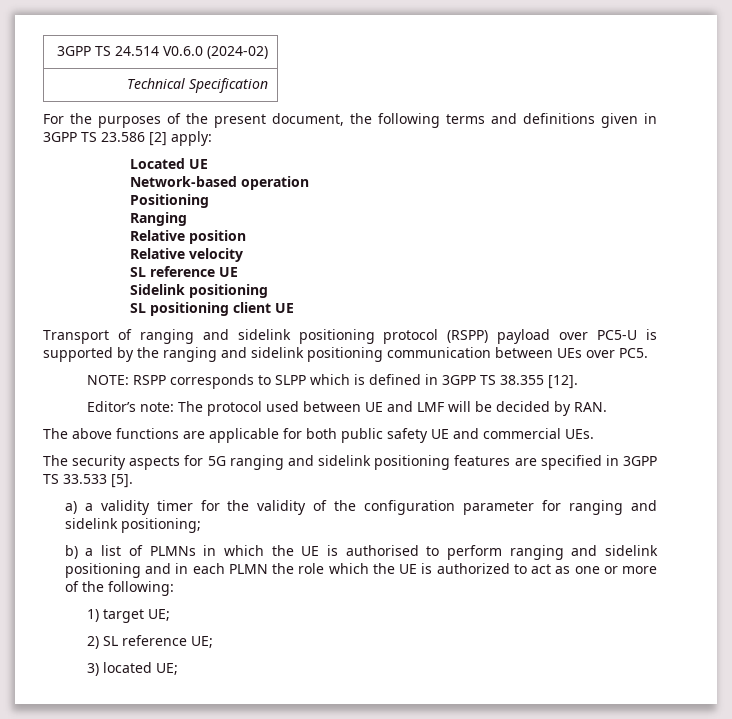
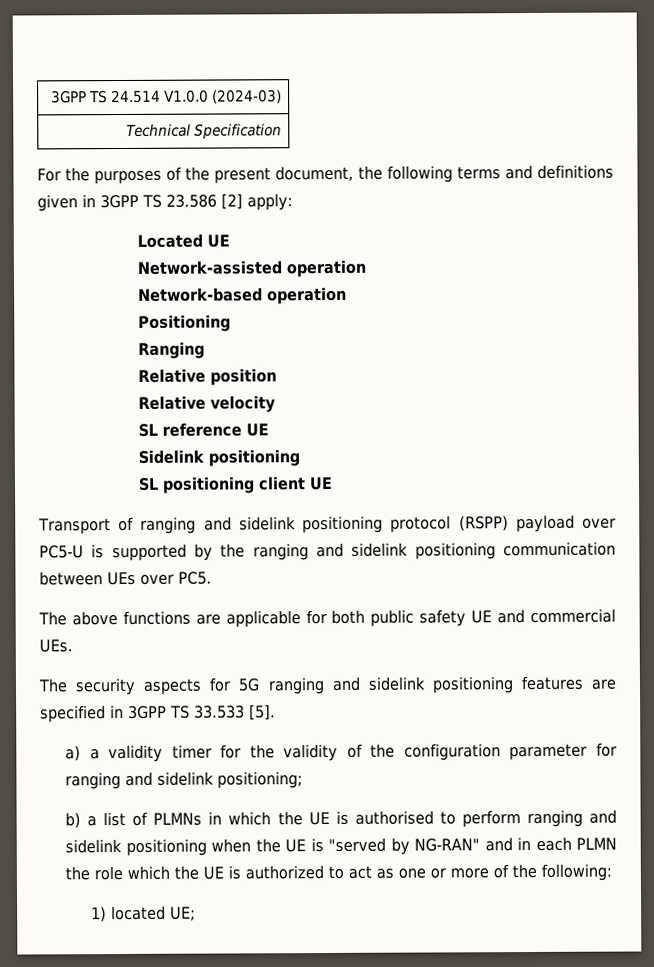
- 3GPP TS 24.514 V0.6.0 (2024-02)
+ 3GPP TS 24.514 V1.0.0 (2024-03)
+ Network-assisted operation
- NOTE: RSPP corresponds to SLPP which is defined in 3GPP TS 38.355 [12].
- Editor’s note: The protocol used between UE and LMF will be decided by RAN.
- b) a list of PLMNs in which the UE is authorised to perform ranging and sidelink positioning and in each PLMN the role which the UE is authorized to act as one or more of the following:
+ b) a list of PLMNs in which the UE is authorised to perform ranging and sidelink positioning when the UE is "served by NG-RAN" and in each PLMN the role which the UE is authorized to act as one or more of the following:
- 1) target UE;
- 2) SL reference UE;
- 3) located UE;
+ 1) located UE;

